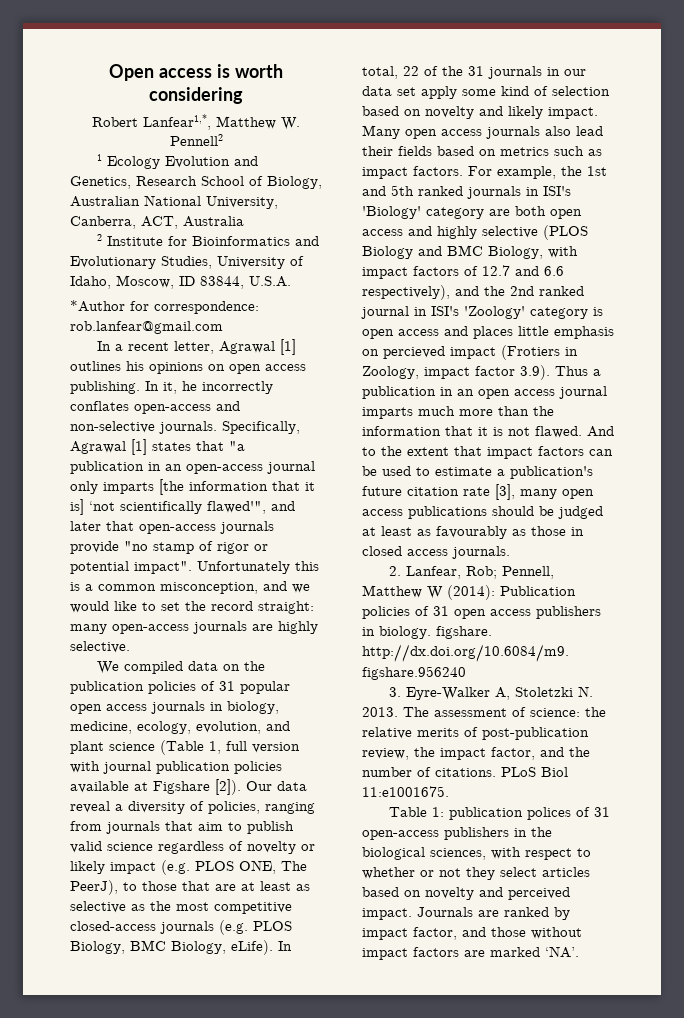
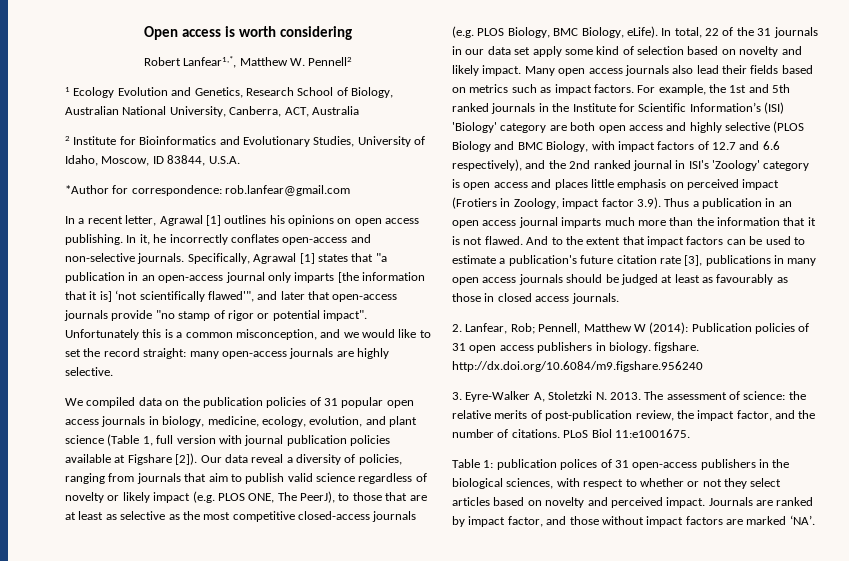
- For example, the 1st and 5th ranked journals in ISI's 'Biology' category are both open access and highly selective (PLOS Biology and BMC Biology, with impact factors of 12.7 and 6.6 respectively), and the 2nd ranked journal in ISI's 'Zoology' category is open access and places little emphasis on percieved impact (Frotiers in Zoology, impact factor 3.9). Thus a publication in an open access journal imparts much more than the information that it is not flawed.
+ For example, the 1st and 5th ranked journals in the Institute for Scientific Information’s (ISI) 'Biology' category are both open access and highly selective (PLOS Biology and BMC Biology, with impact factors of 12.7 and 6.6 respectively), and the 2nd ranked journal in ISI's 'Zoology' category is open access and places little emphasis on perceived impact (Frotiers in Zoology, impact factor 3.9). Thus a publication in an open access journal imparts much more than the information that it is not flawed.
- And to the extent that impact factors can be used to estimate a publication's future citation rate [3], many open access publications should be judged at least as favourably as those in closed access journals.
+ And to the extent that impact factors can be used to estimate a publication's future citation rate [3], publications in many open access journals should be judged at least as favourably as those in closed access journals.

